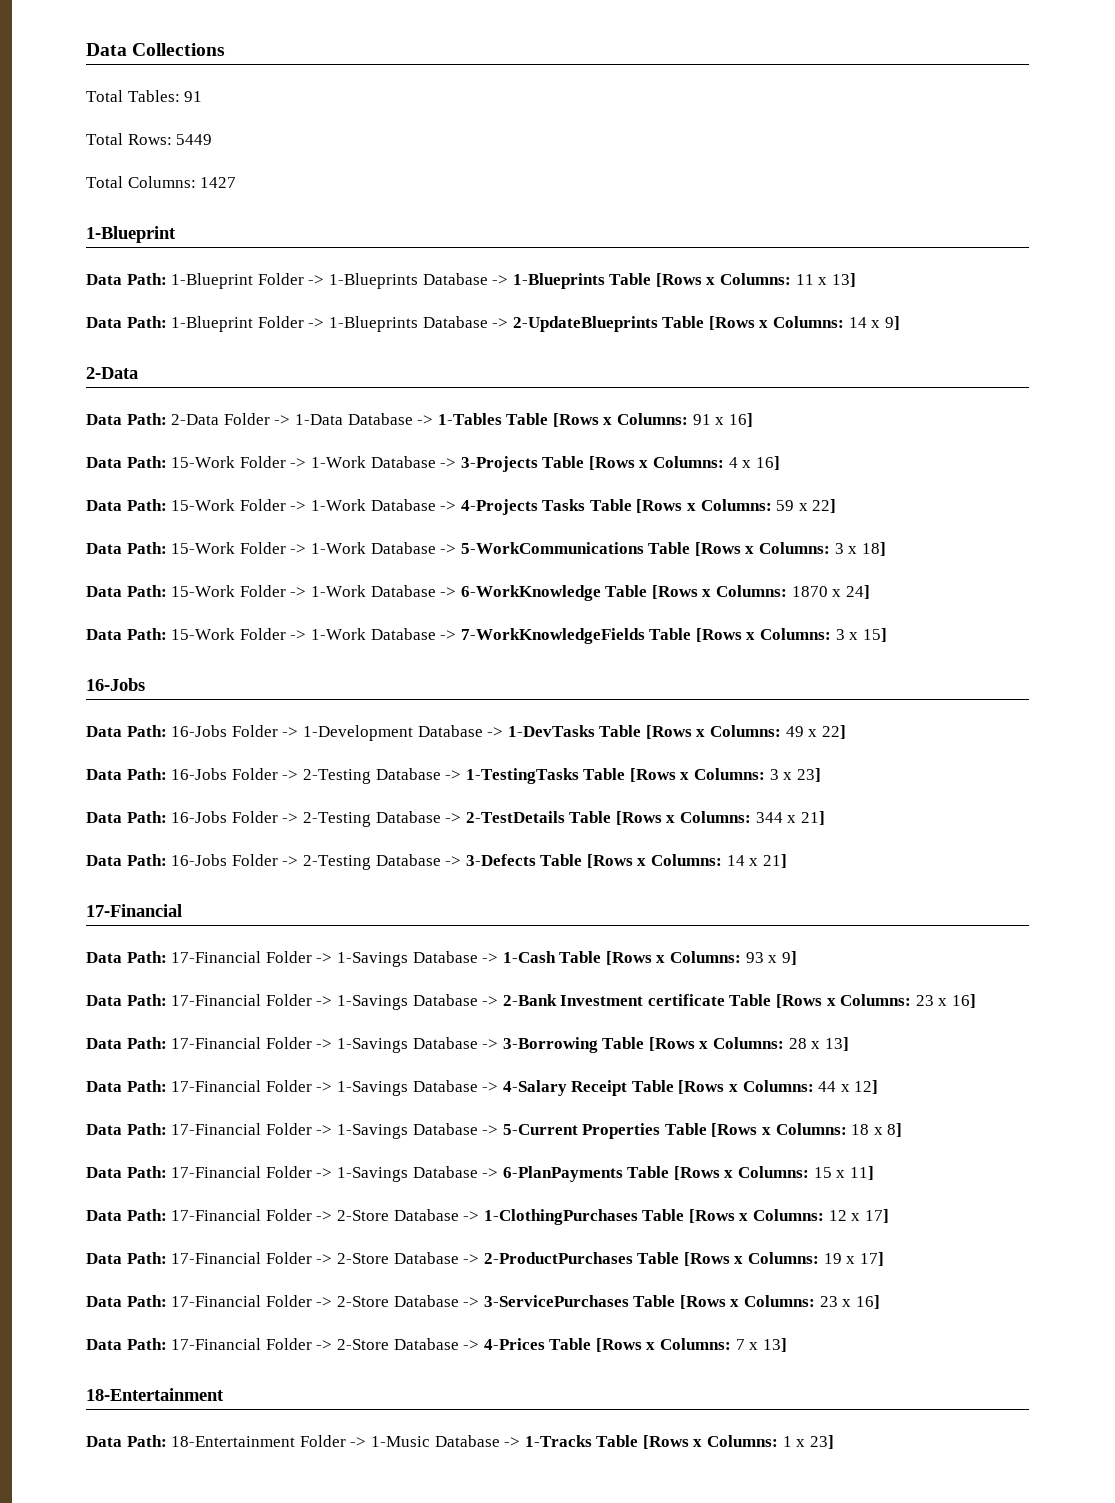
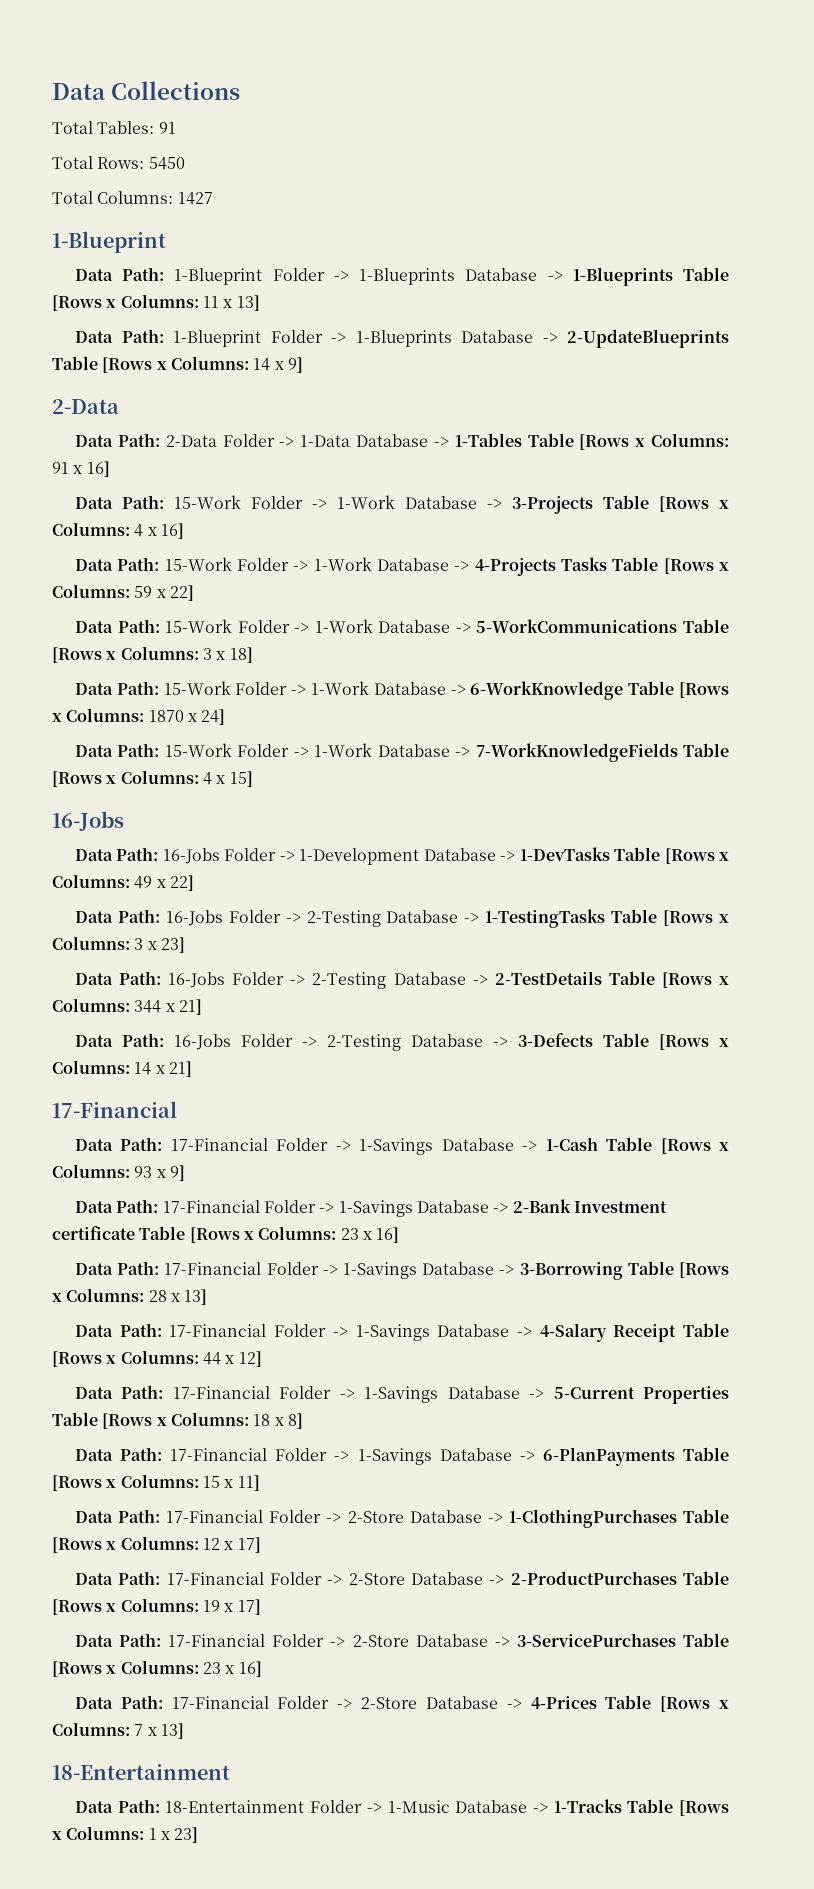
- Total Rows: 5449
+ Total Rows: 5450
- Data Path: 15-Work Folder -> 1-Work Database -> 7-WorkKnowledgeFields Table [Rows x Columns: 3 x 15]
+ Data Path: 15-Work Folder -> 1-Work Database -> 7-WorkKnowledgeFields Table [Rows x Columns: 4 x 15]

